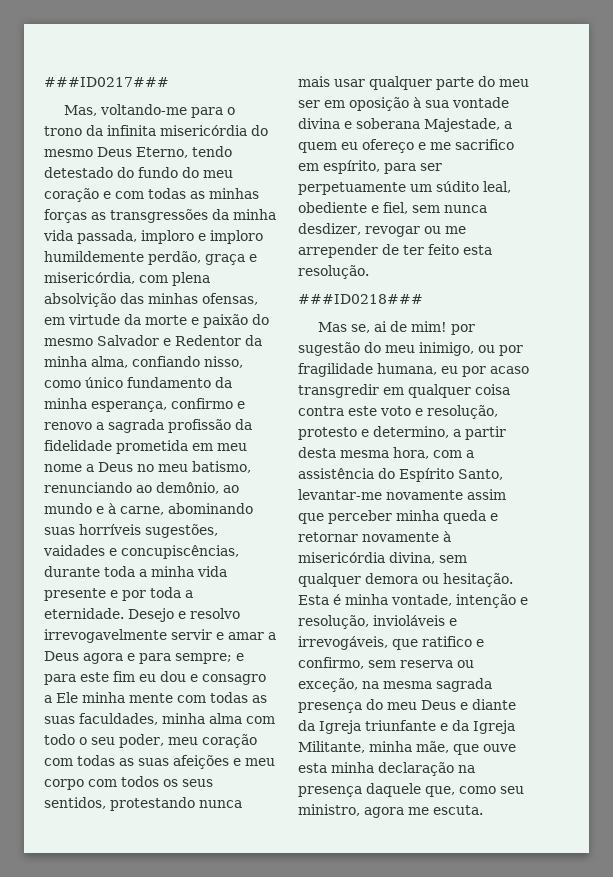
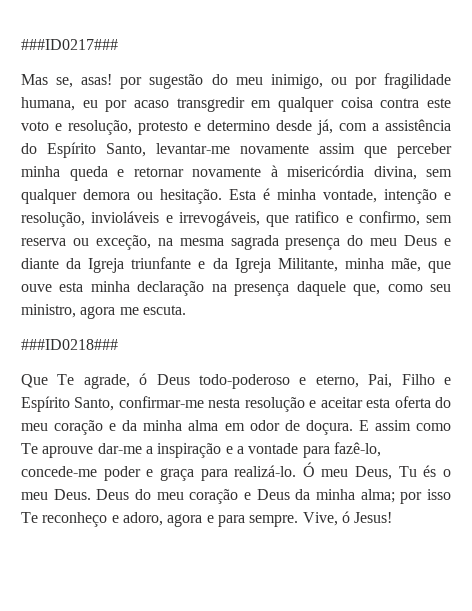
- Mas, voltando-me para o trono da infinita misericórdia do mesmo Deus Eterno, tendo detestado do fundo do meu coração e com todas as minhas forças as transgressões da minha vida passada, imploro e imploro humildemente perdão, graça e misericórdia, com plena absolvição das minhas ofensas, em virtude da morte e paixão do mesmo Salvador e Redentor da minha alma, confiando nisso, como único fundamento da minha esperança, confirmo e renovo a sagrada profissão da fidelidade prometida em meu nome a Deus no meu batismo, renunciando ao demônio, ao mundo e à carne, abominando suas horríveis sugestões, vaidades e concupiscências, durante toda a minha vida presente e por toda a eternidade. Desejo e resolvo irrevogavelmente servir e amar a Deus agora e para sempre; e para este fim eu dou e consagro a Ele minha mente com todas as suas faculdades, minha alma com todo o seu poder, meu coração com todas as suas afeições e meu corpo com todos os seus sentidos, protestando nunca mais usar qualquer parte do meu ser em oposição à sua vontade divina e soberana Majestade, a quem eu ofereço e me sacrifico em espírito, para ser perpetuamente um súdito leal, obediente e fiel, sem nunca desdizer, revogar ou me arrepender de ter feito esta resolução.
- ###ID0218###
- Mas se, ai de mim! por sugestão do meu inimigo, ou por fragilidade humana, eu por acaso transgredir em qualquer coisa contra este voto e resolução, protesto e determino, a partir desta mesma hora, com a assistência do Espírito Santo, levantar-me novamente assim que perceber minha queda e retornar novamente à misericórdia divina, sem qualquer demora ou hesitação.
+ Mas se, asas! por sugestão do meu inimigo, ou por fragilidade humana, eu por acaso transgredir em qualquer coisa contra este voto e resolução, protesto e determino desde já, com a assistência do Espírito Santo, levantar-me novamente assim que perceber minha queda e retornar novamente à misericórdia divina, sem qualquer demora ou hesitação.
+ ###ID0218###
+ Que Te agrade, ó Deus todo-poderoso e eterno, Pai, Filho e Espírito Santo, confirmar-me nesta resolução e aceitar esta oferta do meu coração e da minha alma em odor de doçura. E assim como Te aprouve dar-me a inspiração e a vontade para fazê-lo, concede-me poder e graça para realizá-lo. Ó meu Deus, Tu és o meu Deus. Deus do meu coração e Deus da minha alma; por isso Te reconheço e adoro, agora e para sempre. Vive, ó Jesus!

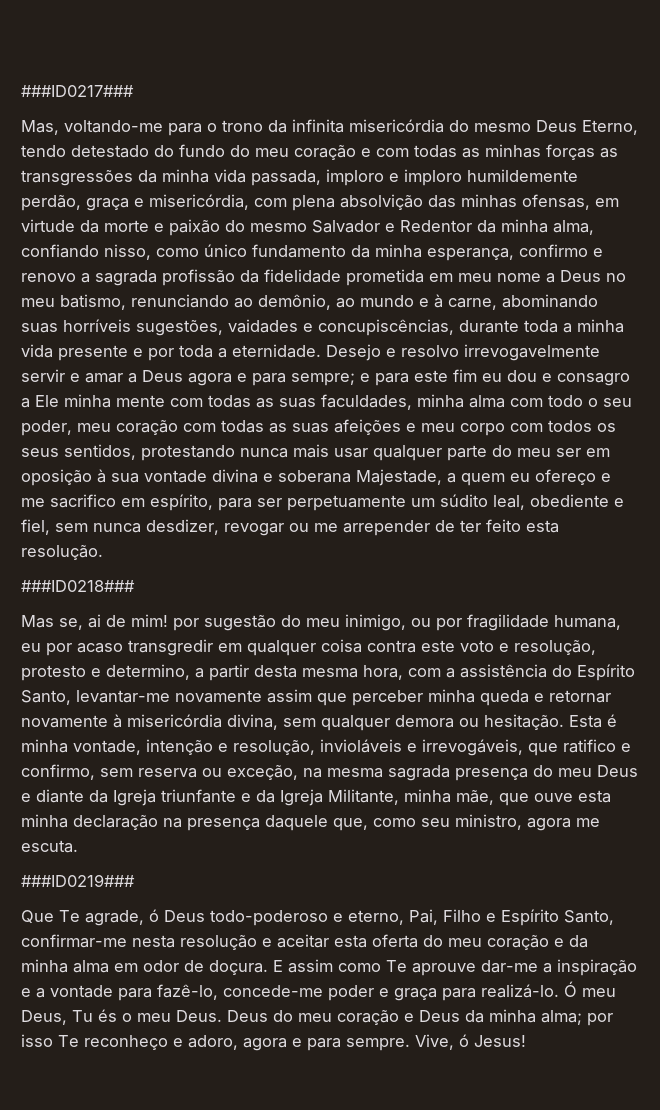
+ Mas, voltando-me para o trono da infinita misericórdia do mesmo Deus Eterno, tendo detestado do fundo do meu coração e com todas as minhas forças as transgressões da minha vida passada, imploro e imploro humildemente perdão, graça e misericórdia, com plena absolvição das minhas ofensas, em virtude da morte e paixão do mesmo Salvador e Redentor da minha alma, confiando nisso, como único fundamento da minha esperança, confirmo e renovo a sagrada profissão da fidelidade prometida em meu nome a Deus no meu batismo, renunciando ao demônio, ao mundo e à carne, abominando suas horríveis sugestões, vaidades e concupiscências, durante toda a minha vida presente e por toda a eternidade. Desejo e resolvo irrevogavelmente servir e amar a Deus agora e para sempre; e para este fim eu dou e consagro a Ele minha mente com todas as suas faculdades, minha alma com todo o seu poder, meu coração com todas as suas afeições e meu corpo com todos os seus sentidos, protestando nunca mais usar qualquer parte do meu ser em oposição à sua vontade divina e soberana Majestade, a quem eu ofereço e me sacrifico em espírito, para ser perpetuamente um súdito leal, obediente e fiel, sem nunca desdizer, revogar ou me arrepender de ter feito esta resolução.
+ ###ID0218###
- Mas se, asas! por sugestão do meu inimigo, ou por fragilidade humana, eu por acaso transgredir em qualquer coisa contra este voto e resolução, protesto e determino desde já, com a assistência do Espírito Santo, levantar-me novamente assim que perceber minha queda e retornar novamente à misericórdia divina, sem qualquer demora ou hesitação.
+ Mas se, ai de mim! por sugestão do meu inimigo, ou por fragilidade humana, eu por acaso transgredir em qualquer coisa contra este voto e resolução, protesto e determino, a partir desta mesma hora, com a assistência do Espírito Santo, levantar-me novamente assim que perceber minha queda e retornar novamente à misericórdia divina, sem qualquer demora ou hesitação.
- ###ID0218###
+ ###ID0219###

